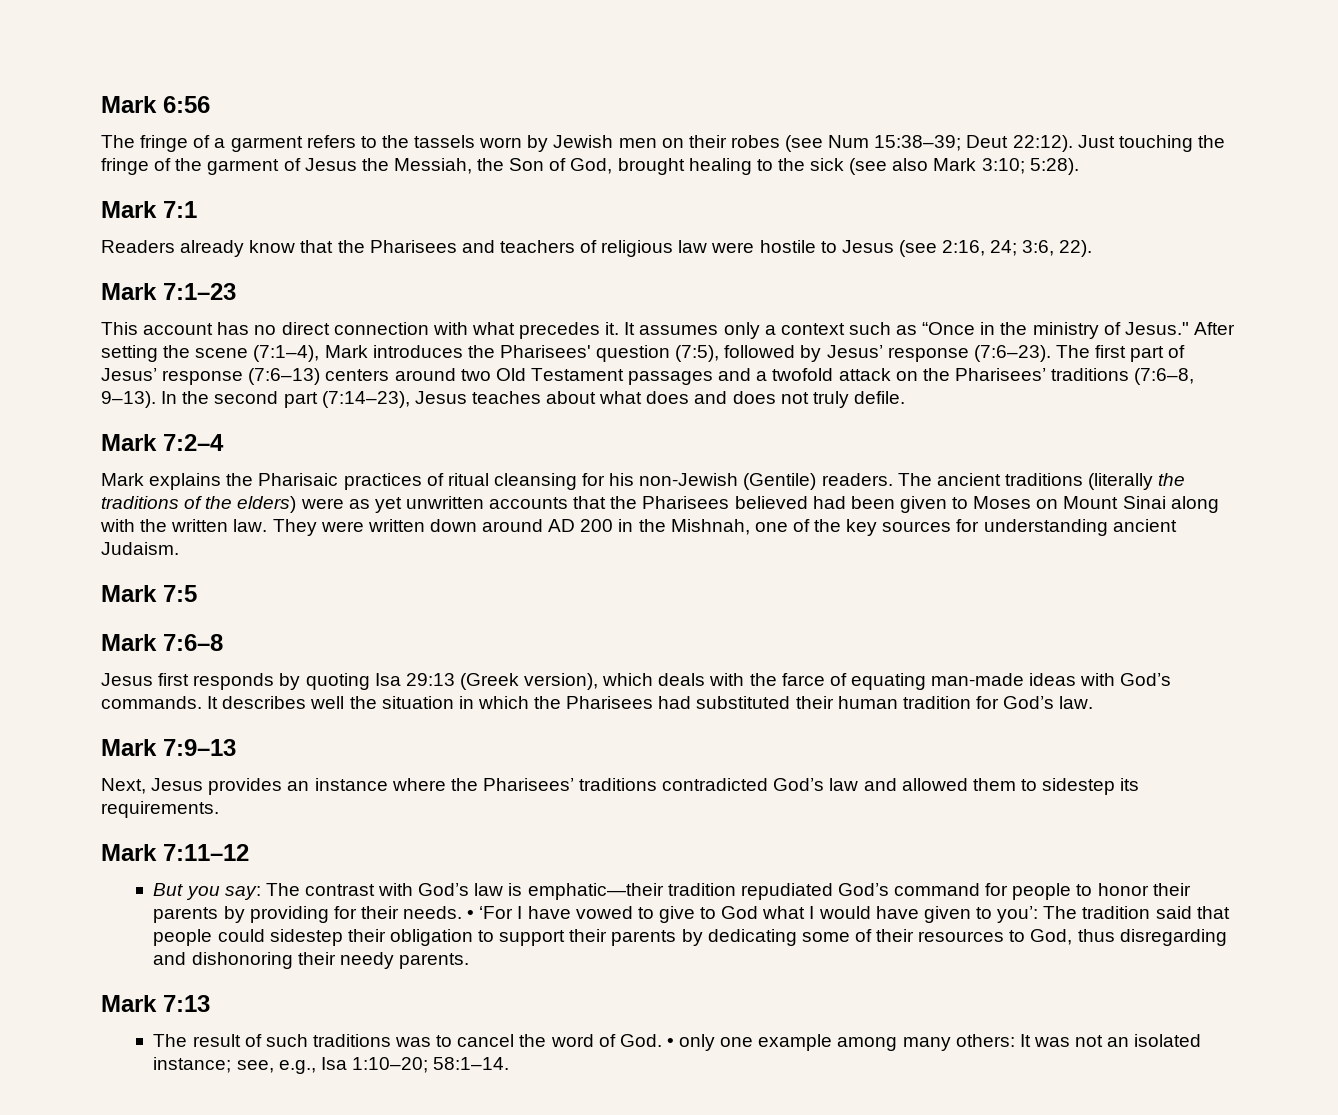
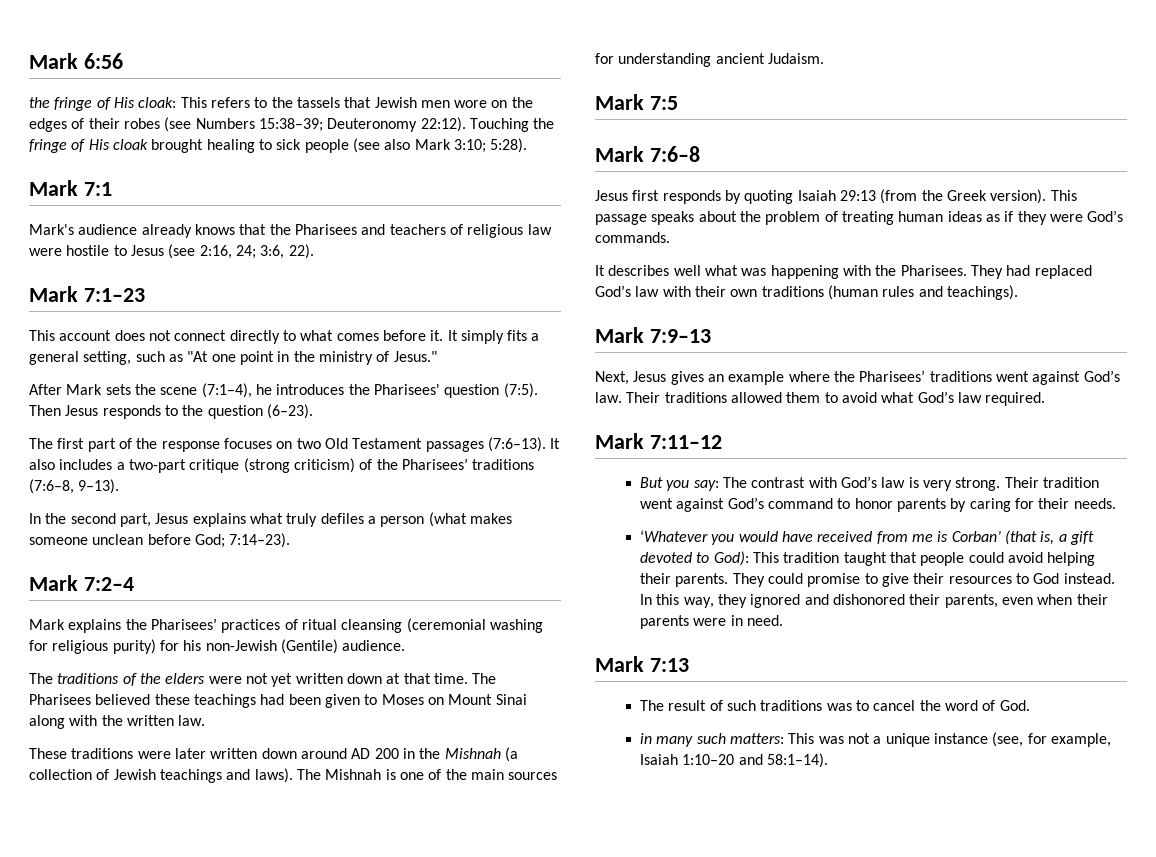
- The fringe of a garment refers to the tassels worn by Jewish men on their robes (see Num 15:38–39; Deut 22:12). Just touching the fringe of the garment of Jesus the Messiah, the Son of God, brought healing to the sick (see also Mark 3:10; 5:28).
+ the fringe of His cloak: This refers to the tassels that Jewish men wore on the edges of their robes (see Numbers 15:38–39; Deuteronomy 22:12). Touching the fringe of His cloak brought healing to sick people (see also Mark 3:10; 5:28).
- Readers already know that the Pharisees and teachers of religious law were hostile to Jesus (see 2:16, 24; 3:6, 22).
+ Mark's audience already knows that the Pharisees and teachers of religious law were hostile to Jesus (see 2:16, 24; 3:6, 22).
- This account has no direct connection with what precedes it. It assumes only a context such as “Once in the ministry of Jesus." After setting the scene (7:1–4), Mark introduces the Pharisees' question (7:5), followed by Jesus’ response (7:6–23). The first part of Jesus’ response (7:6–13) centers around two Old Testament passages and a twofold attack on the Pharisees’ traditions (7:6–8, 9–13). In the second part (7:14–23), Jesus teaches about what does and does not truly defile.
+ This account does not connect directly to what comes before it. It simply fits a general setting, such as "At one point in the ministry of Jesus."
+ After Mark sets the scene (7:1–4), he introduces the Pharisees' question (7:5). Then Jesus responds to the question (6–23).
+ The first part of the response focuses on two Old Testament passages (7:6–13). It also includes a two-part critique (strong criticism) of the Pharisees’ traditions (7:6–8, 9–13).
+ In the second part, Jesus explains what truly defiles a person (what makes someone unclean before God; 7:14–23).
- Mark explains the Pharisaic practices of ritual cleansing for his non-Jewish (Gentile) readers. The ancient traditions (literally the traditions of the elders) were as yet unwritten accounts that the Pharisees believed had been given to Moses on Mount Sinai along with the written law. They were written down around AD 200 in the Mishnah, one of the key sources for understanding ancient Judaism.
+ Mark explains the Pharisees’ practices of ritual cleansing (ceremonial washing for religious purity) for his non-Jewish (Gentile) audience.
+ The traditions of the elders were not yet written down at that time. The Pharisees believed these teachings had been given to Moses on Mount Sinai along with the written law.
+ These traditions were later written down around AD 200 in the Mishnah (a collection of Jewish teachings and laws). The Mishnah is one of the main sources for understanding ancient Judaism.
- Jesus first responds by quoting Isa 29:13 (Greek version), which deals with the farce of equating man-made ideas with God’s commands. It describes well the situation in which the Pharisees had substituted their human tradition for God’s law.
+ Jesus first responds by quoting Isaiah 29:13 (from the Greek version). This passage speaks about the problem of treating human ideas as if they were God’s commands.
+ It describes well what was happening with the Pharisees. They had replaced God’s law with their own traditions (human rules and teachings).
- Next, Jesus provides an instance where the Pharisees’ traditions contradicted God’s law and allowed them to sidestep its requirements.
+ Next, Jesus gives an example where the Pharisees’ traditions went against God’s law. Their traditions allowed them to avoid what God’s law required.
- But you say: The contrast with God’s law is emphatic—their tradition repudiated God’s command for people to honor their parents by providing for their needs. • ‘For I have vowed to give to God what I would have given to you’: The tradition said that people could sidestep their obligation to support their parents by dedicating some of their resources to God, thus disregarding and dishonoring their needy parents.
+ But you say: The contrast with God’s law is very strong. Their tradition went against God’s command to honor parents by caring for their needs.
+ ‘Whatever you would have received from me is Corban’ (that is, a gift devoted to God): This tradition taught that people could avoid helping their parents. They could promise to give their resources to God instead. In this way, they ignored and dishonored their parents, even when their parents were in need.
- The result of such traditions was to cancel the word of God. • only one example among many others: It was not an isolated instance; see, e.g., Isa 1:10–20; 58:1–14.
+ The result of such traditions was to cancel the word of God.
+ in many such matters: This was not a unique instance (see, for example, Isaiah 1:10–20 and 58:1–14).

